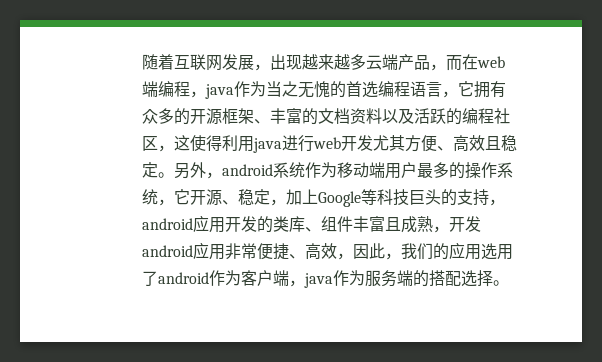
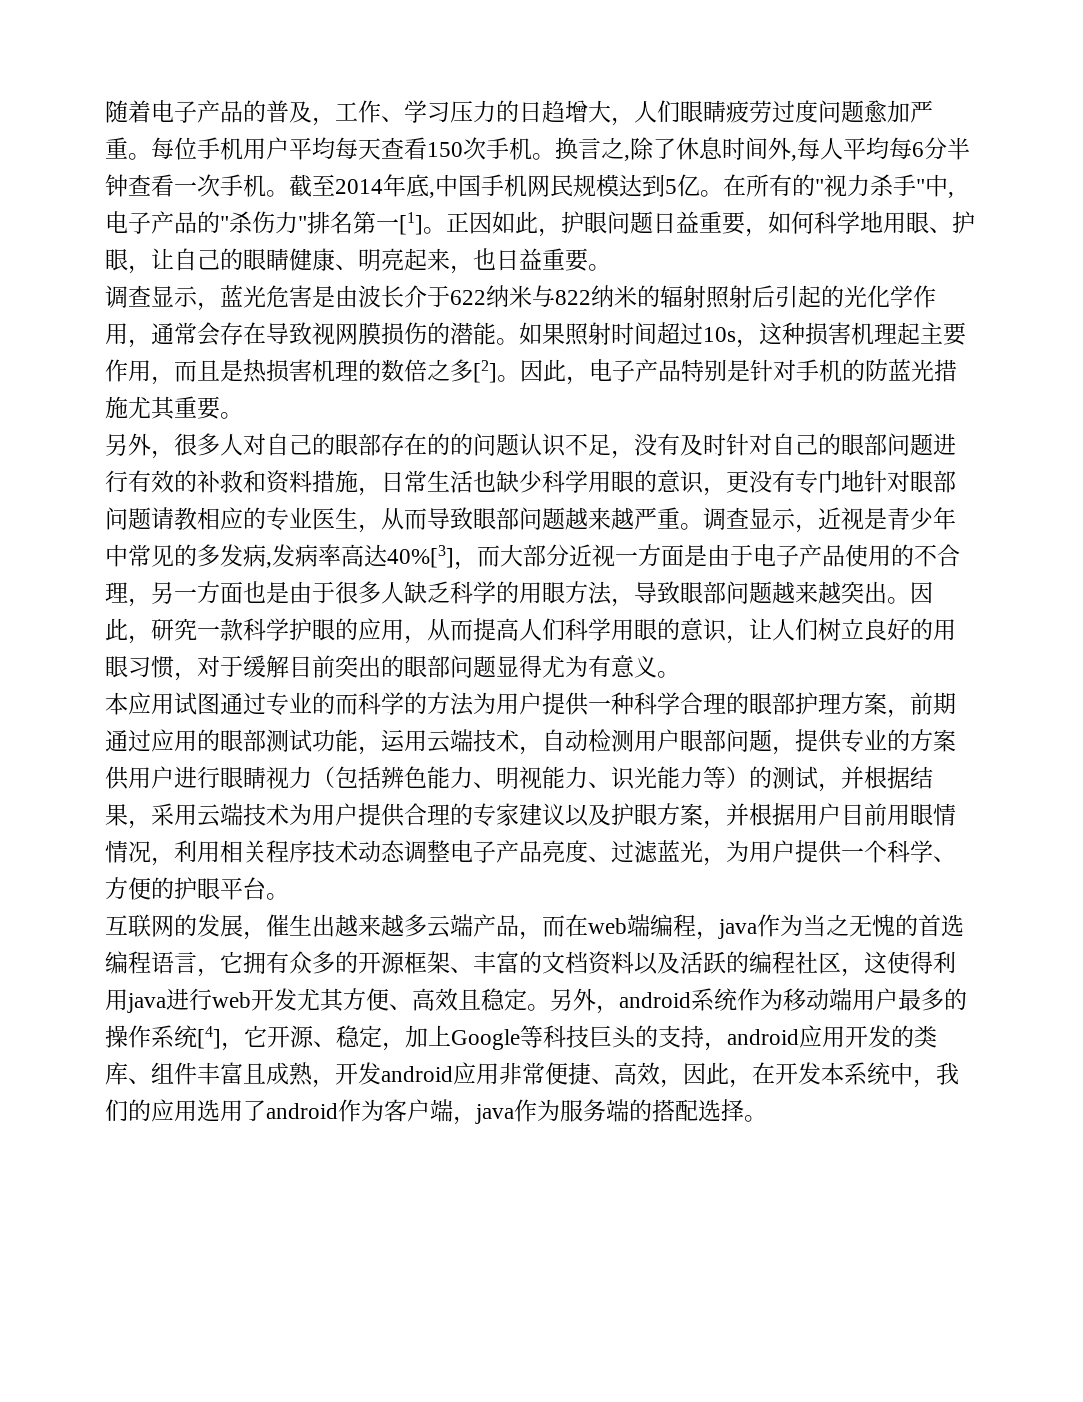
- 随着互联网发展，出现越来越多云端产品，而在web端编程，java作为当之无愧的首选编程语言，它拥有众多的开源框架、丰富的文档资料以及活跃的编程社区，这使得利用java进行web开发尤其方便、高效且稳定。
+ 随着电子产品的普及，工作、学习压力的日趋增大，人们眼睛疲劳过度问题愈加严重。每位手机用户平均每天查看150次手机。换言之,除了休息时间外,每人平均每6分半钟查看一次手机。截至2014年底,中国手机网民规模达到5亿。在所有的"视力杀手"中,电子产品的"杀伤力"排名第一[1]。正因如此，护眼问题日益重要，如何科学地用眼、护眼，让自己的眼睛健康、明亮起来，也日益重要。
+ 调查显示，蓝光危害是由波长介于622纳米与822纳米的辐射照射后引起的光化学作用，通常会存在导致视网膜损伤的潜能。如果照射时间超过10s，这种损害机理起主要作用，而且是热损害机理的数倍之多[2]。因此，电子产品特别是针对手机的防蓝光措施尤其重要。
+ 另外，很多人对自己的眼部存在的的问题认识不足，没有及时针对自己的眼部问题进行有效的补救和资料措施，日常生活也缺少科学用眼的意识，更没有专门地针对眼部问题请教相应的专业医生，从而导致眼部问题越来越严重。调查显示，近视是青少年中常见的多发病,发病率高达40%[3]，而大部分近视一方面是由于电子产品使用的不合理，另一方面也是由于很多人缺乏科学的用眼方法，导致眼部问题越来越突出。因此，研究一款科学护眼的应用，从而提高人们科学用眼的意识，让人们树立良好的用眼习惯，对于缓解目前突出的眼部问题显得尤为有意义。
+ 本应用试图通过专业的而科学的方法为用户提供一种科学合理的眼部护理方案，前期通过应用的眼部测试功能，运用云端技术，自动检测用户眼部问题，提供专业的方案供用户进行眼睛视力（包括辨色能力、明视能力、识光能力等）的测试，并根据结果，采用云端技术为用户提供合理的专家建议以及护眼方案，并根据用户目前用眼情情况，利用相关程序技术动态调整电子产品亮度、过滤蓝光，为用户提供一个科学、方便的护眼平台。
+ 互联网的发展，催生出越来越多云端产品，而在web端编程，java作为当之无愧的首选编程语言，它拥有众多的开源框架、丰富的文档资料以及活跃的编程社区，这使得利用java进行web开发尤其方便、高效且稳定。
- 另外，android系统作为移动端用户最多的操作系统，它开源、稳定，加上Google等科技巨头的支持，android应用开发的类库、组件丰富且成熟，开发android应用非常便捷、高效，因此，我们的应用选用了android作为客户端，java作为服务端的搭配选择。
+ 另外，android系统作为移动端用户最多的操作系统[4]，它开源、稳定，加上Google等科技巨头的支持，android应用开发的类库、组件丰富且成熟，开发android应用非常便捷、高效，因此，在开发本系统中，我们的应用选用了android作为客户端，java作为服务端的搭配选择。

